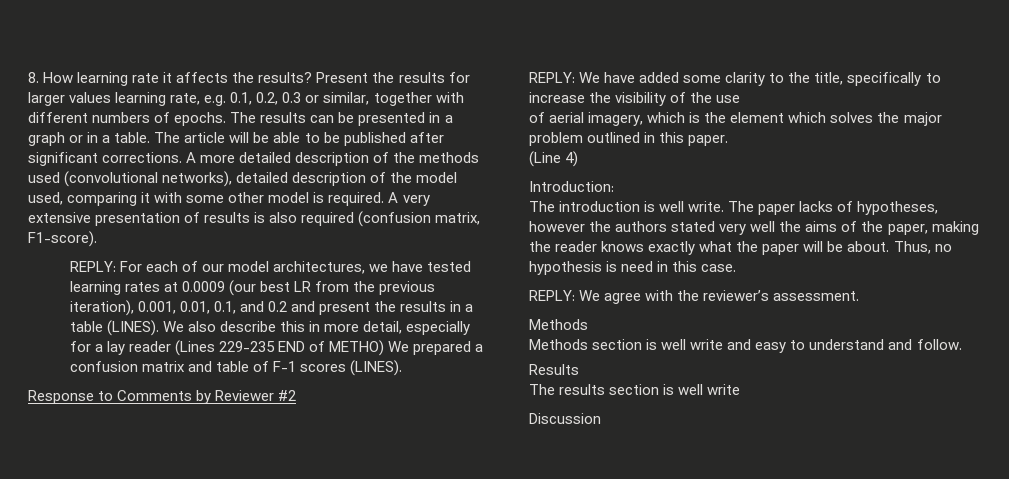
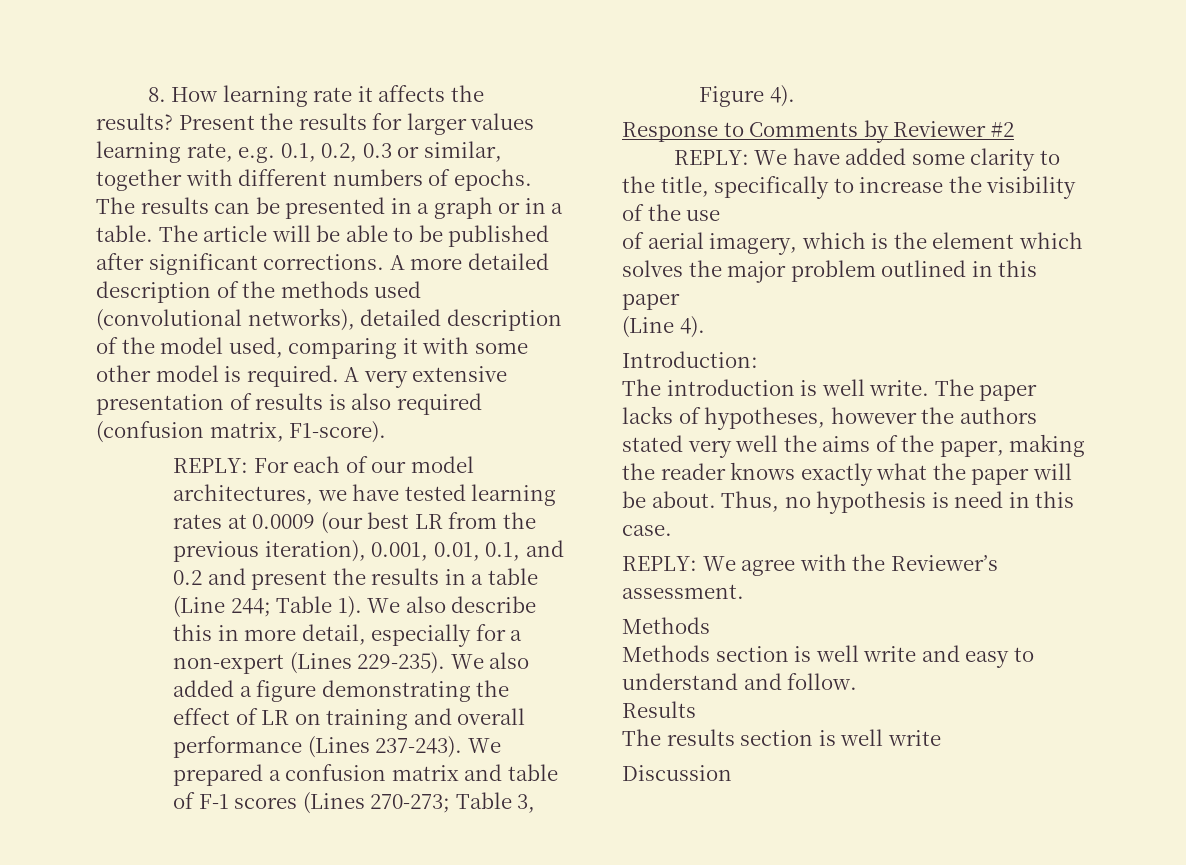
- REPLY: For each of our model architectures, we have tested learning rates at 0.0009 (our best LR from the previous iteration), 0.001, 0.01, 0.1, and 0.2 and present the results in a table (LINES).
+ REPLY: For each of our model architectures, we have tested learning rates at 0.0009 (our best LR from the previous iteration), 0.001, 0.01, 0.1, and 0.2 and present the results in a table (Line 244; Table 1).
- We also describe this in more detail, especially for a lay reader (Lines 229-235 END of METHO) We prepared a confusion matrix and table of F-1 scores (LINES).
+ We also describe this in more detail, especially for a non-expert (Lines 229-235). We also added a figure demonstrating the effect of LR on training and overall performance (Lines 237-243). We prepared a confusion matrix and table of F-1 scores (Lines 270-273; Table 3, Figure 4).
- of aerial imagery, which is the element which solves the major problem outlined in this paper.
- (Line 4)
+ of aerial imagery, which is the element which solves the major problem outlined in this paper
+ (Line 4).
- REPLY: We agree with the reviewer’s assessment.
+ REPLY: We agree with the Reviewer’s assessment.

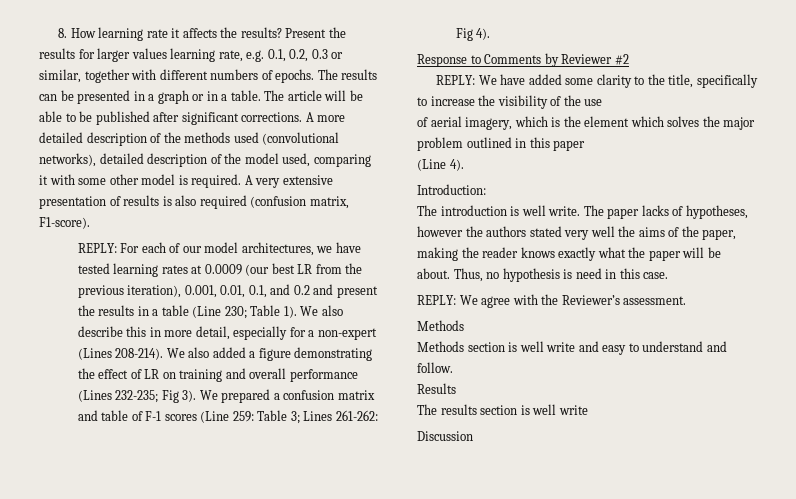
- REPLY: For each of our model architectures, we have tested learning rates at 0.0009 (our best LR from the previous iteration), 0.001, 0.01, 0.1, and 0.2 and present the results in a table (Line 244; Table 1).
+ REPLY: For each of our model architectures, we have tested learning rates at 0.0009 (our best LR from the previous iteration), 0.001, 0.01, 0.1, and 0.2 and present the results in a table (Line 230; Table 1).
- We also describe this in more detail, especially for a non-expert (Lines 229-235).
+ We also describe this in more detail, especially for a non-expert (Lines 208-214).
- We also added a figure demonstrating the effect of LR on training and overall performance (Lines 237-243).
+ We also added a figure demonstrating the effect of LR on training and overall performance (Lines 232-235; Fig 3).
- We prepared a confusion matrix and table of F-1 scores (Lines 270-273; Table 3, Figure 4).
+ We prepared a confusion matrix and table of F-1 scores (Line 259: Table 3; Lines 261-262: Fig 4).

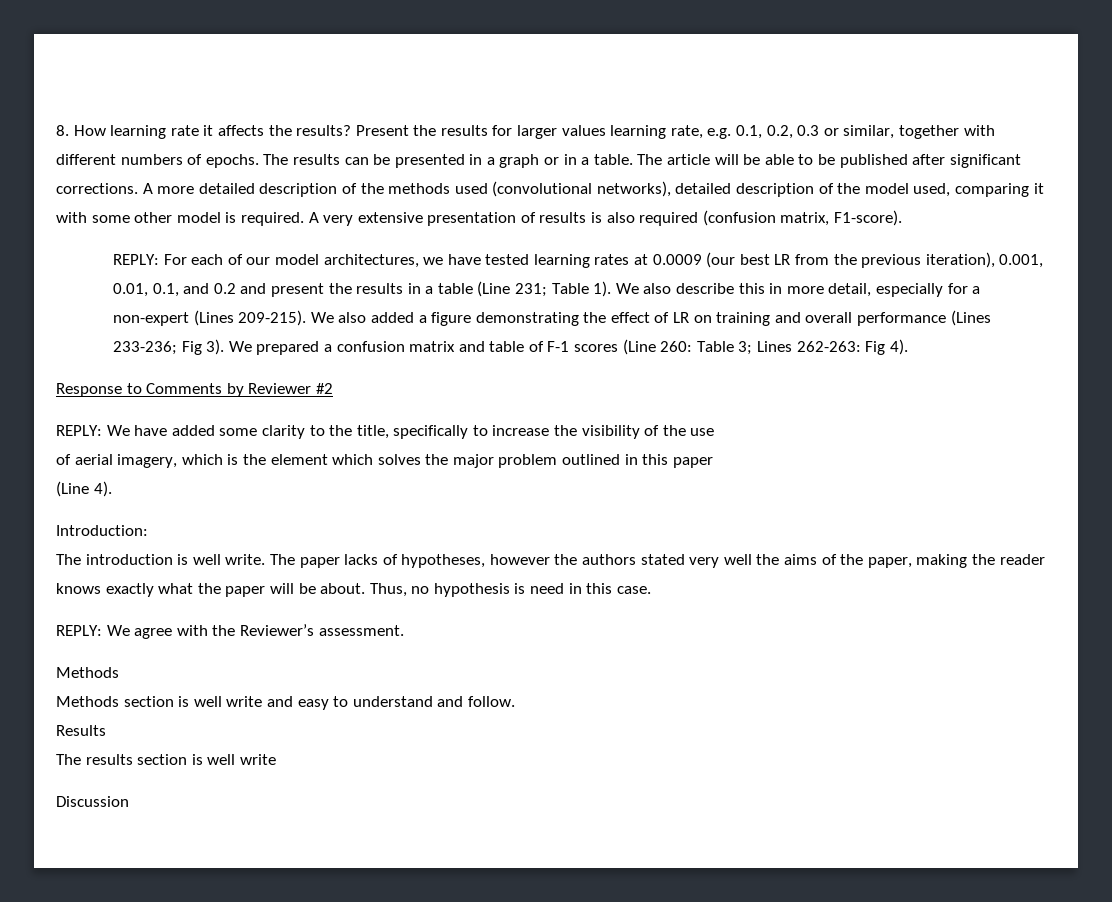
- REPLY: For each of our model architectures, we have tested learning rates at 0.0009 (our best LR from the previous iteration), 0.001, 0.01, 0.1, and 0.2 and present the results in a table (Line 230; Table 1).
+ REPLY: For each of our model architectures, we have tested learning rates at 0.0009 (our best LR from the previous iteration), 0.001, 0.01, 0.1, and 0.2 and present the results in a table (Line 231; Table 1).
- We also describe this in more detail, especially for a non-expert (Lines 208-214).
+ We also describe this in more detail, especially for a non-expert (Lines 209-215).
- We also added a figure demonstrating the effect of LR on training and overall performance (Lines 232-235; Fig 3).
+ We also added a figure demonstrating the effect of LR on training and overall performance (Lines 233-236; Fig 3).
- We prepared a confusion matrix and table of F-1 scores (Line 259: Table 3; Lines 261-262: Fig 4).
+ We prepared a confusion matrix and table of F-1 scores (Line 260: Table 3; Lines 262-263: Fig 4).

